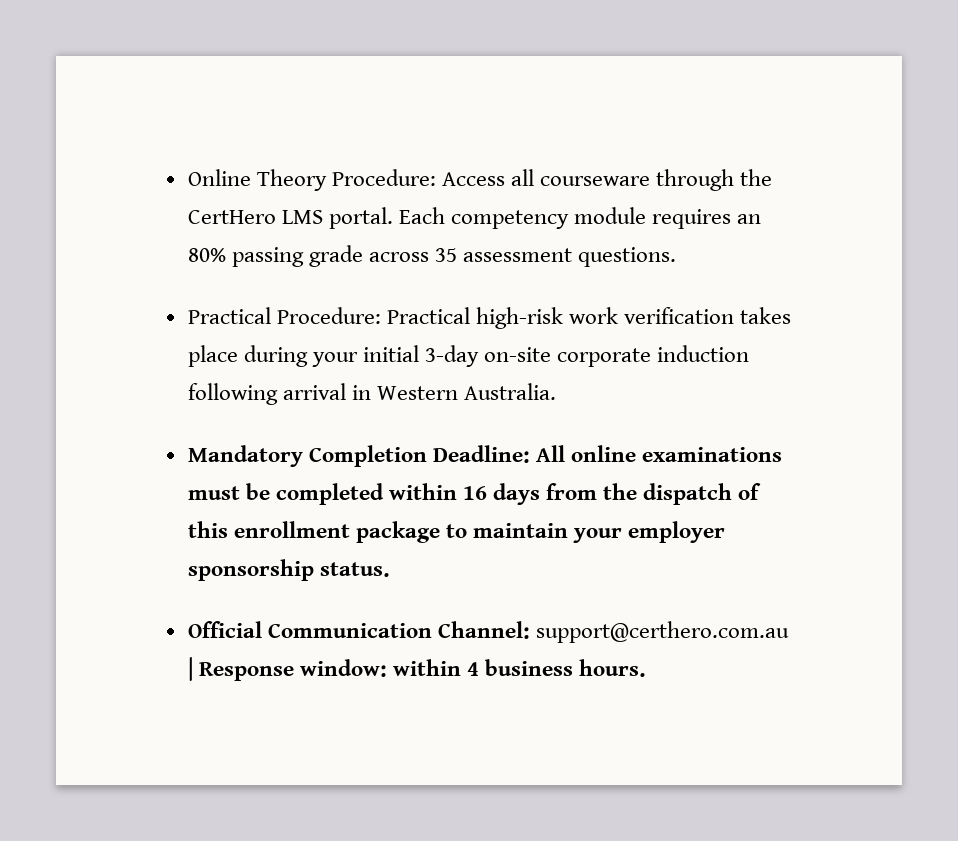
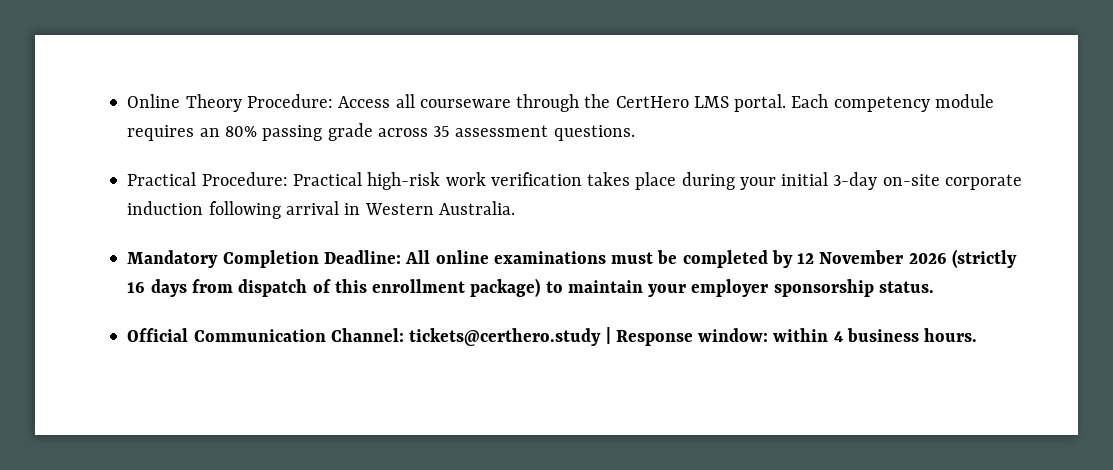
- Mandatory Completion Deadline: All online examinations must be completed within 16 days from the dispatch of this enrollment package to maintain your employer sponsorship status.
+ Mandatory Completion Deadline: All online examinations must be completed by 12 November 2026 (strictly 16 days from dispatch of this enrollment package) to maintain your employer sponsorship status.
- Official Communication Channel: support@certhero.com.au | Response window: within 4 business hours.
+ Official Communication Channel: tickets@certhero.study | Response window: within 4 business hours.

